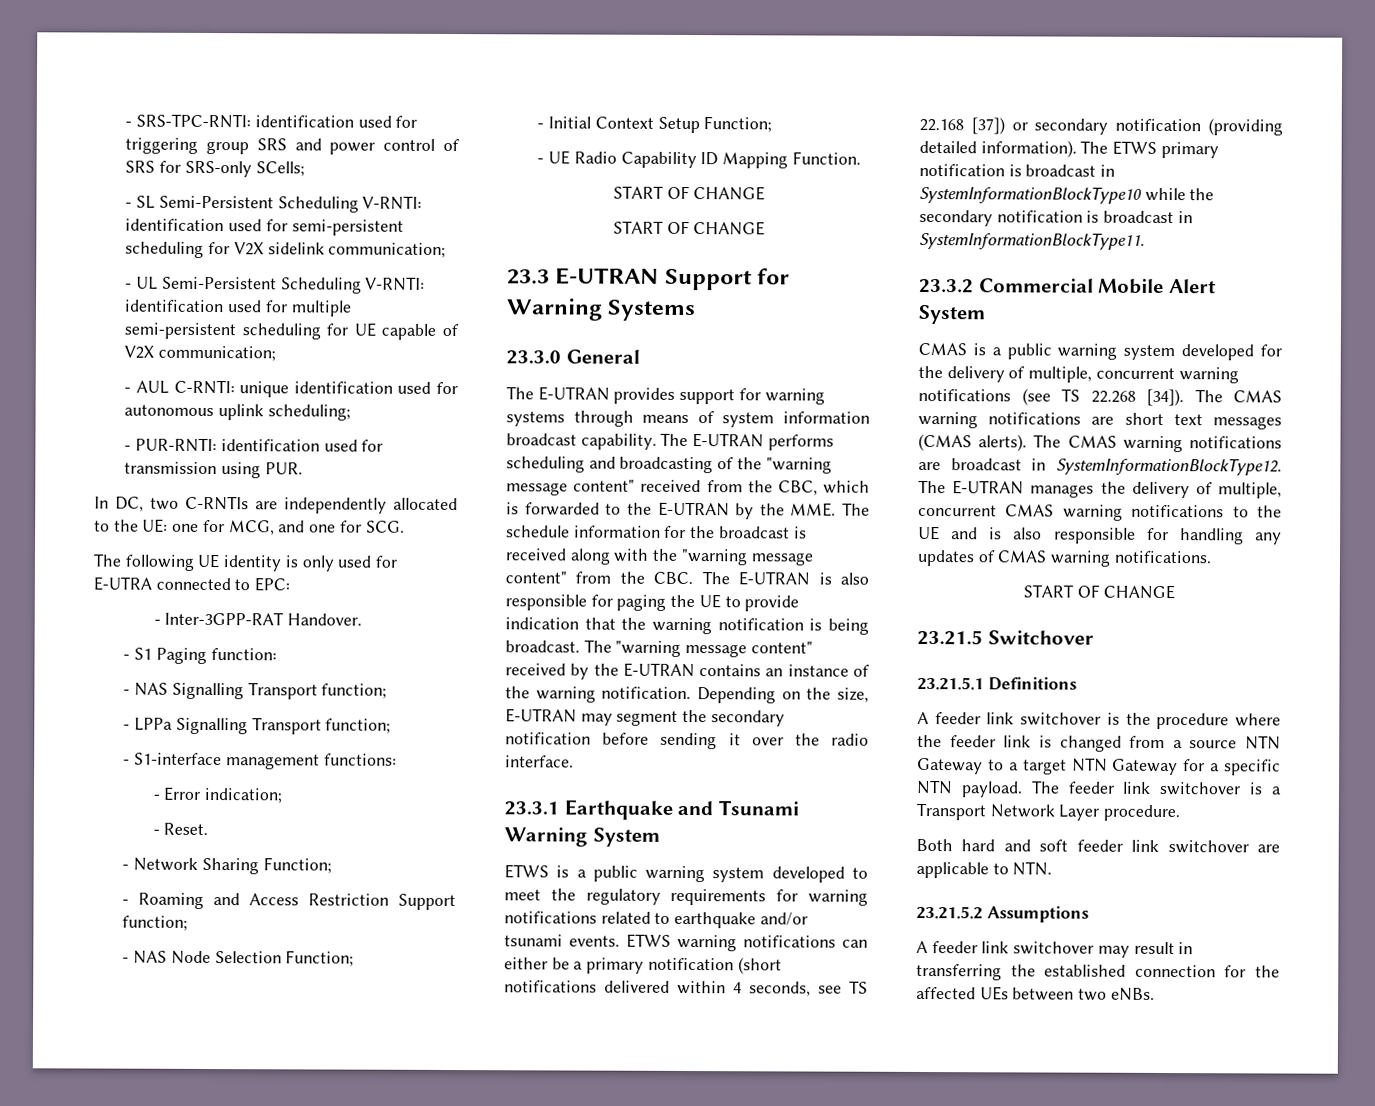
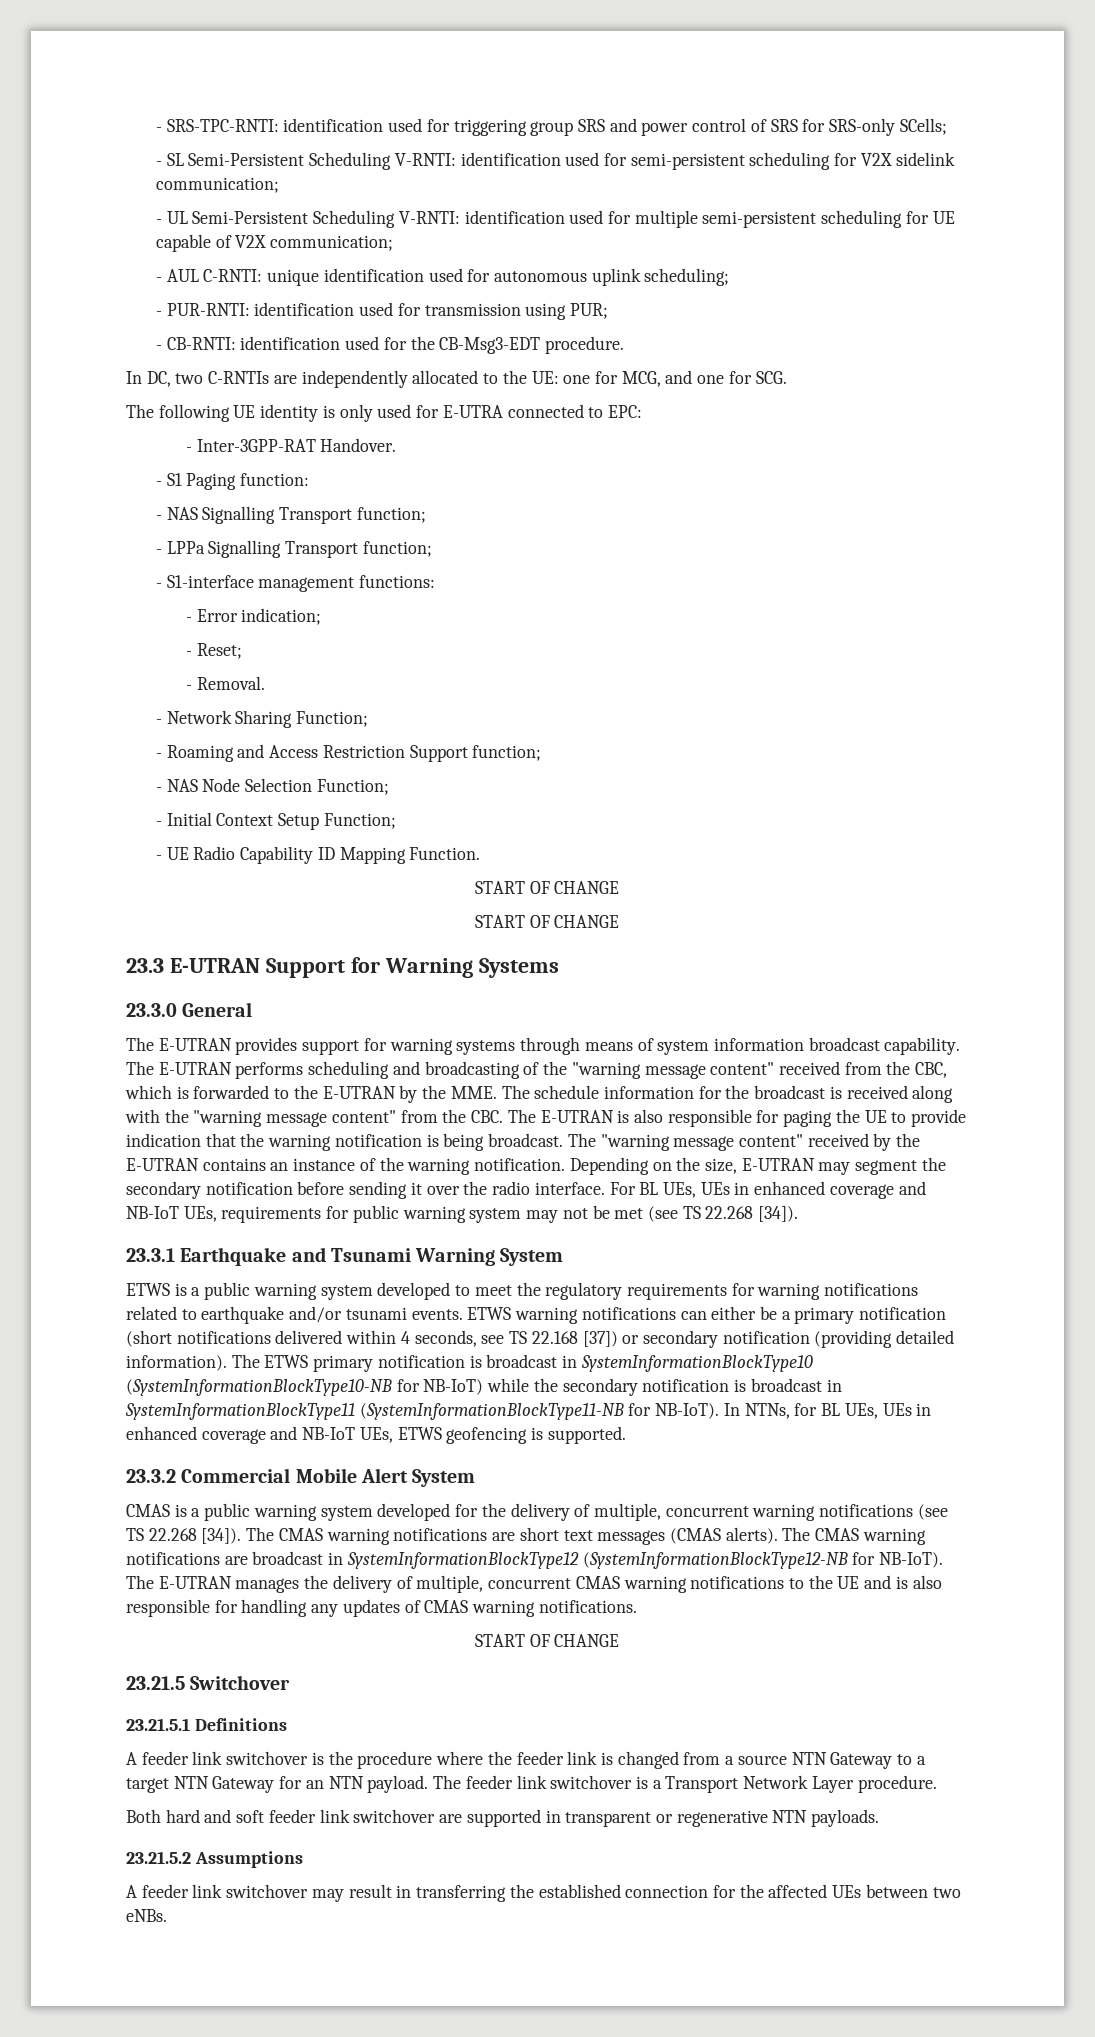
- - PUR-RNTI: identification used for transmission using PUR.
+ - PUR-RNTI: identification used for transmission using PUR;
+ - CB-RNTI: identification used for the CB-Msg3-EDT procedure.
- - Reset.
+ - Reset;
+ - Removal.
+ For BL UEs, UEs in enhanced coverage and NB-IoT UEs, requirements for public warning system may not be met (see TS 22.268 [34]).
- The ETWS primary notification is broadcast in SystemInformationBlockType10 while the secondary notification is broadcast in SystemInformationBlockType11.
+ The ETWS primary notification is broadcast in SystemInformationBlockType10 (SystemInformationBlockType10-NB for NB-IoT) while the secondary notification is broadcast in SystemInformationBlockType11 (SystemInformationBlockType11-NB for NB-IoT). In NTNs, for BL UEs, UEs in enhanced coverage and NB-IoT UEs, ETWS geofencing is supported.
- The CMAS warning notifications are broadcast in SystemInformationBlockType12.
+ The CMAS warning notifications are broadcast in SystemInformationBlockType12 (SystemInformationBlockType12-NB for NB-IoT).
- A feeder link switchover is the procedure where the feeder link is changed from a source NTN Gateway to a target NTN Gateway for a specific NTN payload.
+ A feeder link switchover is the procedure where the feeder link is changed from a source NTN Gateway to a target NTN Gateway for an NTN payload.
- Both hard and soft feeder link switchover are applicable to NTN.
+ Both hard and soft feeder link switchover are supported in transparent or regenerative NTN payloads.

